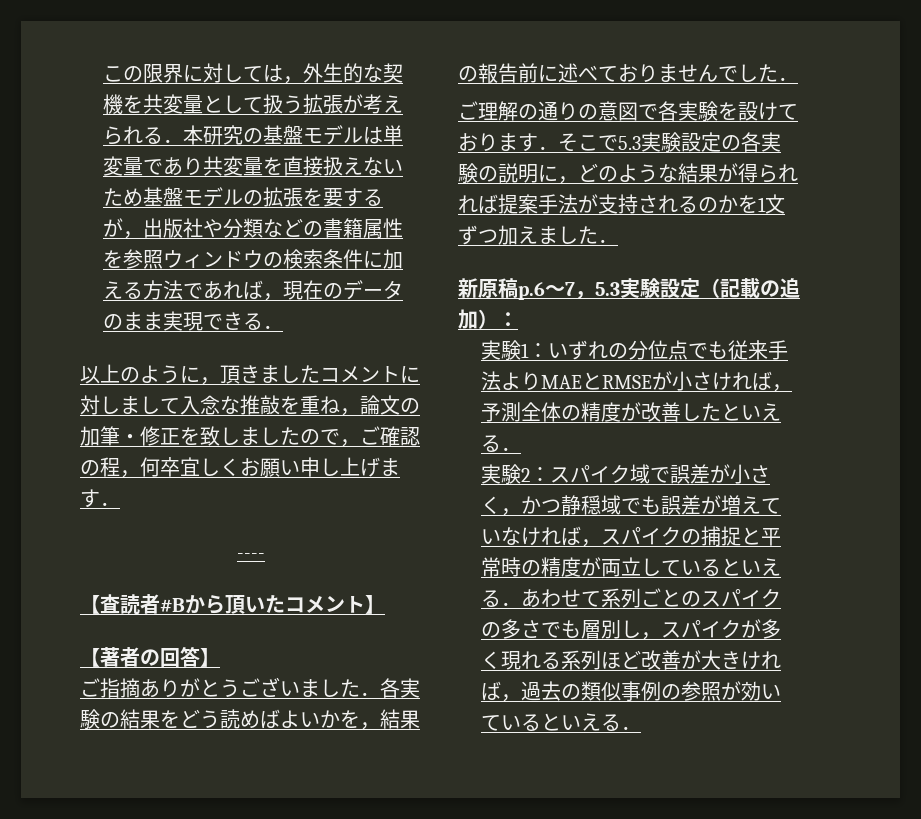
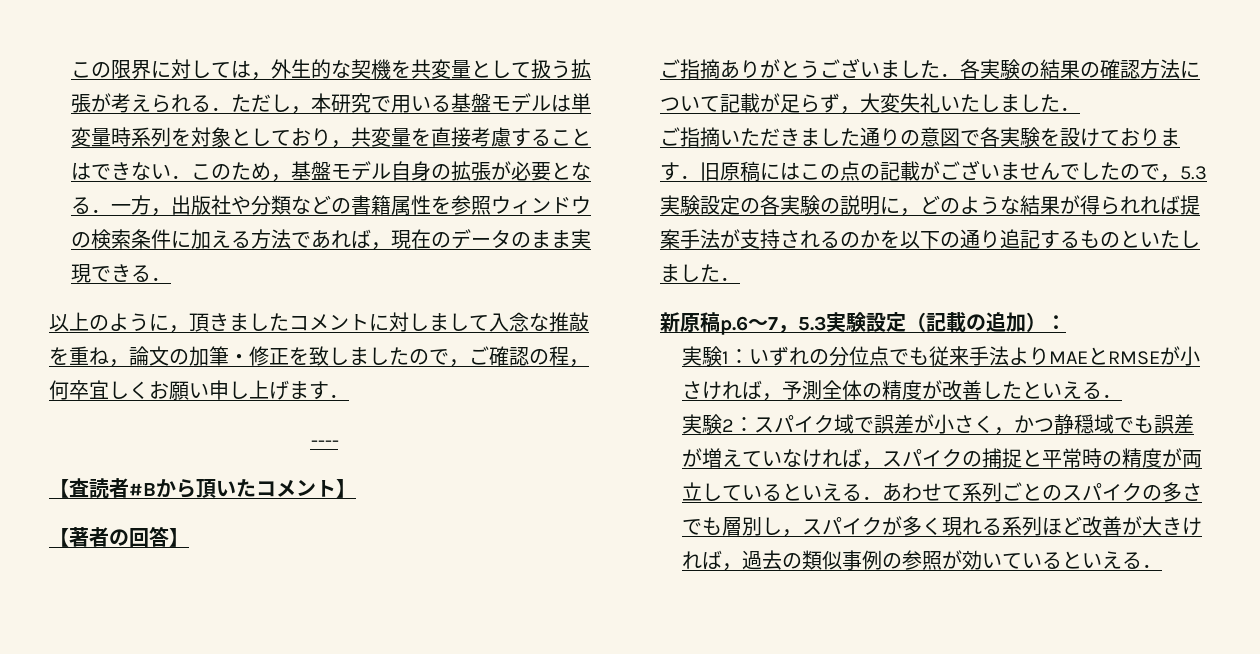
- この限界に対しては，外生的な契機を共変量として扱う拡張が考えられる．本研究の基盤モデルは単変量であり共変量を直接扱えないため基盤モデルの拡張を要するが，出版社や分類などの書籍属性を参照ウィンドウの検索条件に加える方法であれば，現在のデータのまま実現できる．
+ この限界に対しては，外生的な契機を共変量として扱う拡張が考えられる．ただし，本研究で用いる基盤モデルは単変量時系列を対象としており，共変量を直接考慮することはできない．このため，基盤モデル自身の拡張が必要となる．一方，出版社や分類などの書籍属性を参照ウィンドウの検索条件に加える方法であれば，現在のデータのまま実現できる．
- ご指摘ありがとうございました．各実験の結果をどう読めばよいかを，結果の報告前に述べておりませんでした．
- ご理解の通りの意図で各実験を設けております．そこで5.3実験設定の各実験の説明に，どのような結果が得られれば提案手法が支持されるのかを1文ずつ加えました．
+ ご指摘ありがとうございました．各実験の結果の確認方法について記載が足らず，大変失礼いたしました．
+ ご指摘いただきました通りの意図で各実験を設けております．旧原稿にはこの点の記載がございませんでしたので，5.3実験設定の各実験の説明に，どのような結果が得られれば提案手法が支持されるのかを以下の通り追記するものといたしました．

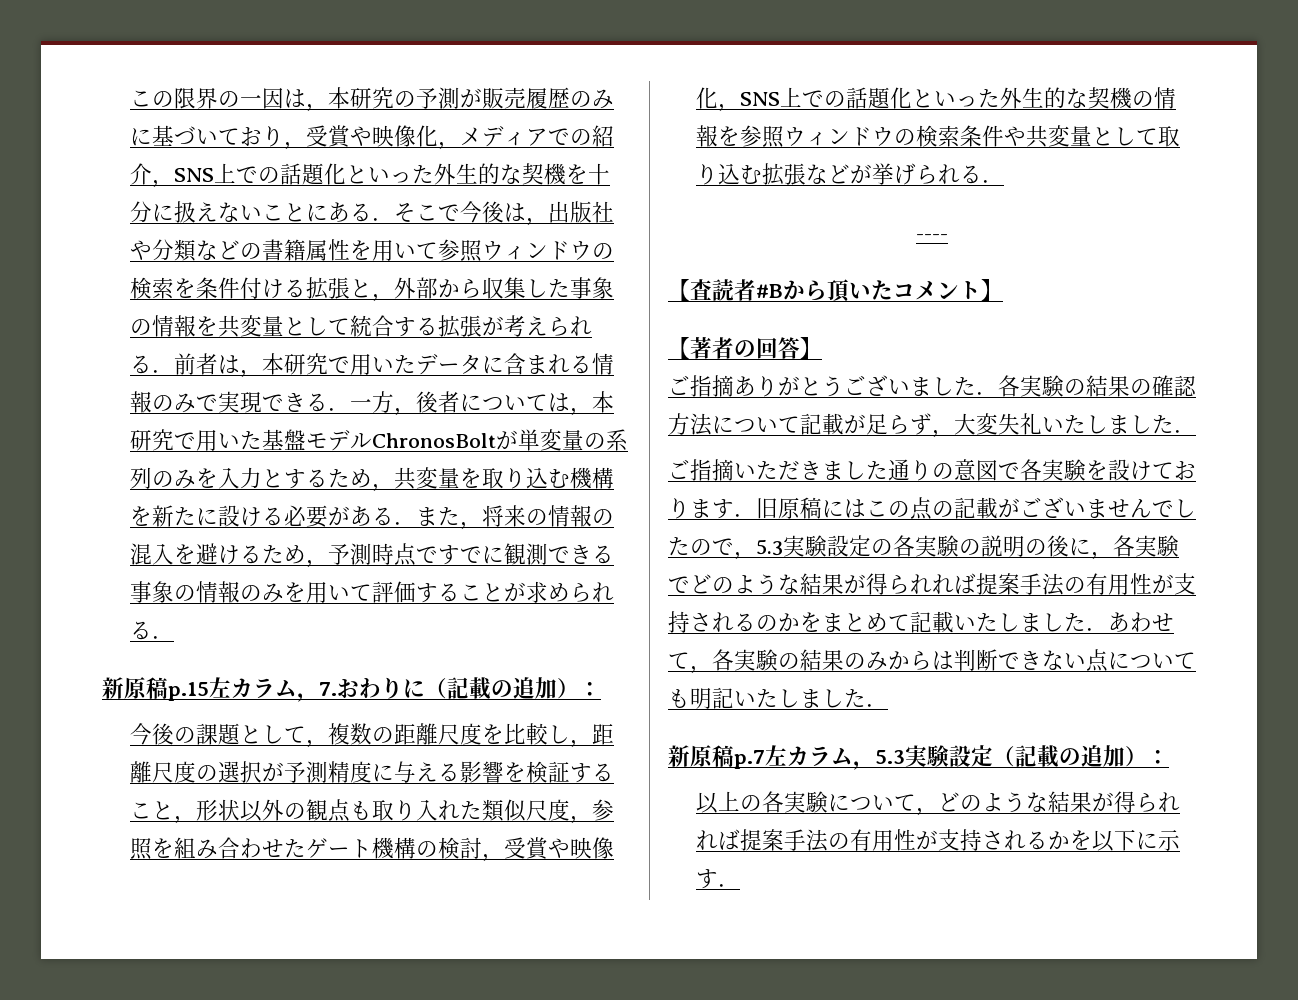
- この限界に対しては，外生的な契機を共変量として扱う拡張が考えられる．ただし，本研究で用いる基盤モデルは単変量時系列を対象としており，共変量を直接考慮することはできない．このため，基盤モデル自身の拡張が必要となる．一方，出版社や分類などの書籍属性を参照ウィンドウの検索条件に加える方法であれば，現在のデータのまま実現できる．
- 以上のように，頂きましたコメントに対しまして入念な推敲を重ね，論文の加筆・修正を致しましたので，ご確認の程，何卒宜しくお願い申し上げます．
+ この限界の一因は，本研究の予測が販売履歴のみに基づいており，受賞や映像化，メディアでの紹介，SNS上での話題化といった外生的な契機を十分に扱えないことにある．そこで今後は，出版社や分類などの書籍属性を用いて参照ウィンドウの検索を条件付ける拡張と，外部から収集した事象の情報を共変量として統合する拡張が考えられる．前者は，本研究で用いたデータに含まれる情報のみで実現できる．一方，後者については，本研究で用いた基盤モデルChronosBoltが単変量の系列のみを入力とするため，共変量を取り込む機構を新たに設ける必要がある．また，将来の情報の混入を避けるため，予測時点ですでに観測できる事象の情報のみを用いて評価することが求められる．
+ 新原稿p.15左カラム，7.おわりに（記載の追加）：
+ 今後の課題として，複数の距離尺度を比較し，距離尺度の選択が予測精度に与える影響を検証すること，形状以外の観点も取り入れた類似尺度，参照を組み合わせたゲート機構の検討，受賞や映像化，SNS上での話題化といった外生的な契機の情報を参照ウィンドウの検索条件や共変量として取り込む拡張などが挙げられる．
- ご指摘いただきました通りの意図で各実験を設けております．旧原稿にはこの点の記載がございませんでしたので，5.3実験設定の各実験の説明に，どのような結果が得られれば提案手法が支持されるのかを以下の通り追記するものといたしました．
- 新原稿p.6〜7，5.3実験設定（記載の追加）：
- 実験1：いずれの分位点でも従来手法よりMAEとRMSEが小さければ，予測全体の精度が改善したといえる．
- 実験2：スパイク域で誤差が小さく，かつ静穏域でも誤差が増えていなければ，スパイクの捕捉と平常時の精度が両立しているといえる．あわせて系列ごとのスパイクの多さでも層別し，スパイクが多く現れる系列ほど改善が大きければ，過去の類似事例の参照が効いているといえる．
+ ご指摘いただきました通りの意図で各実験を設けております．旧原稿にはこの点の記載がございませんでしたので，5.3実験設定の各実験の説明の後に，各実験でどのような結果が得られれば提案手法の有用性が支持されるのかをまとめて記載いたしました．あわせて，各実験の結果のみからは判断できない点についても明記いたしました．
+ 新原稿p.7左カラム，5.3実験設定（記載の追加）：
+ 以上の各実験について，どのような結果が得られれば提案手法の有用性が支持されるかを以下に示す．

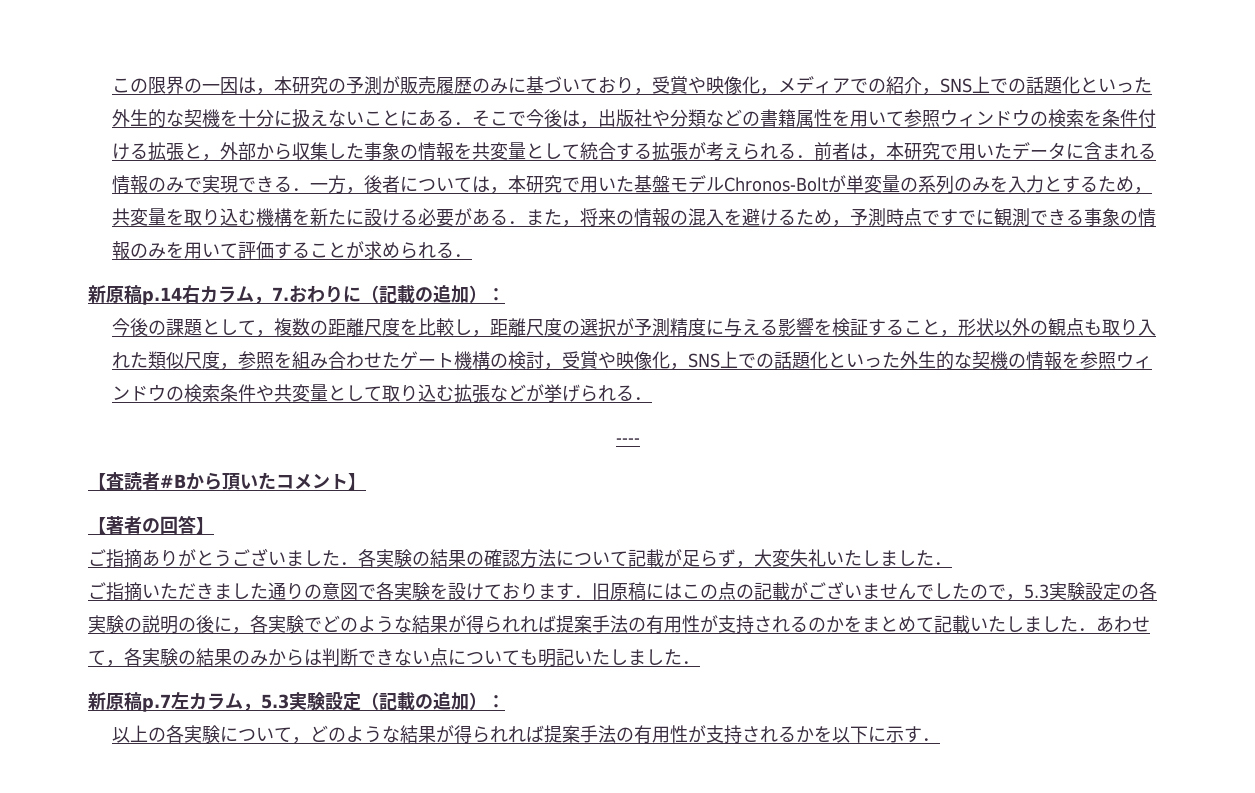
- この限界の一因は，本研究の予測が販売履歴のみに基づいており，受賞や映像化，メディアでの紹介，SNS上での話題化といった外生的な契機を十分に扱えないことにある．そこで今後は，出版社や分類などの書籍属性を用いて参照ウィンドウの検索を条件付ける拡張と，外部から収集した事象の情報を共変量として統合する拡張が考えられる．前者は，本研究で用いたデータに含まれる情報のみで実現できる．一方，後者については，本研究で用いた基盤モデルChronosBoltが単変量の系列のみを入力とするため，共変量を取り込む機構を新たに設ける必要がある．また，将来の情報の混入を避けるため，予測時点ですでに観測できる事象の情報のみを用いて評価することが求められる．
+ この限界の一因は，本研究の予測が販売履歴のみに基づいており，受賞や映像化，メディアでの紹介，SNS上での話題化といった外生的な契機を十分に扱えないことにある．そこで今後は，出版社や分類などの書籍属性を用いて参照ウィンドウの検索を条件付ける拡張と，外部から収集した事象の情報を共変量として統合する拡張が考えられる．前者は，本研究で用いたデータに含まれる情報のみで実現できる．一方，後者については，本研究で用いた基盤モデルChronos-Boltが単変量の系列のみを入力とするため，共変量を取り込む機構を新たに設ける必要がある．また，将来の情報の混入を避けるため，予測時点ですでに観測できる事象の情報のみを用いて評価することが求められる．
- 新原稿p.15左カラム，7.おわりに（記載の追加）：
+ 新原稿p.14右カラム，7.おわりに（記載の追加）：

